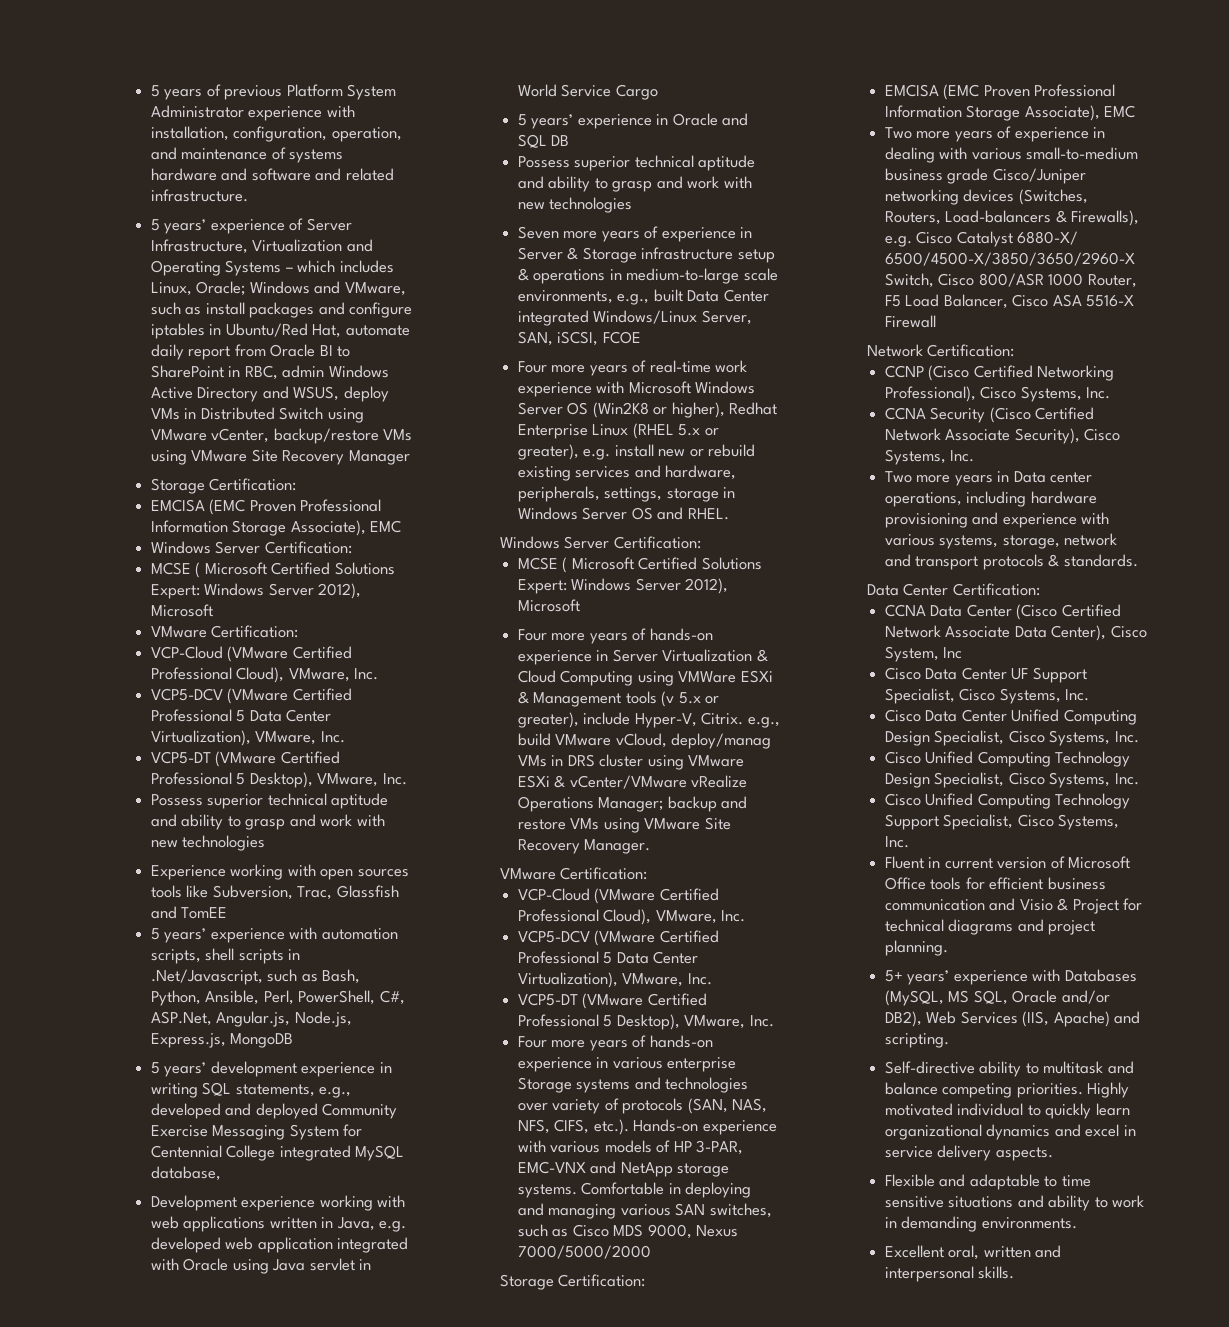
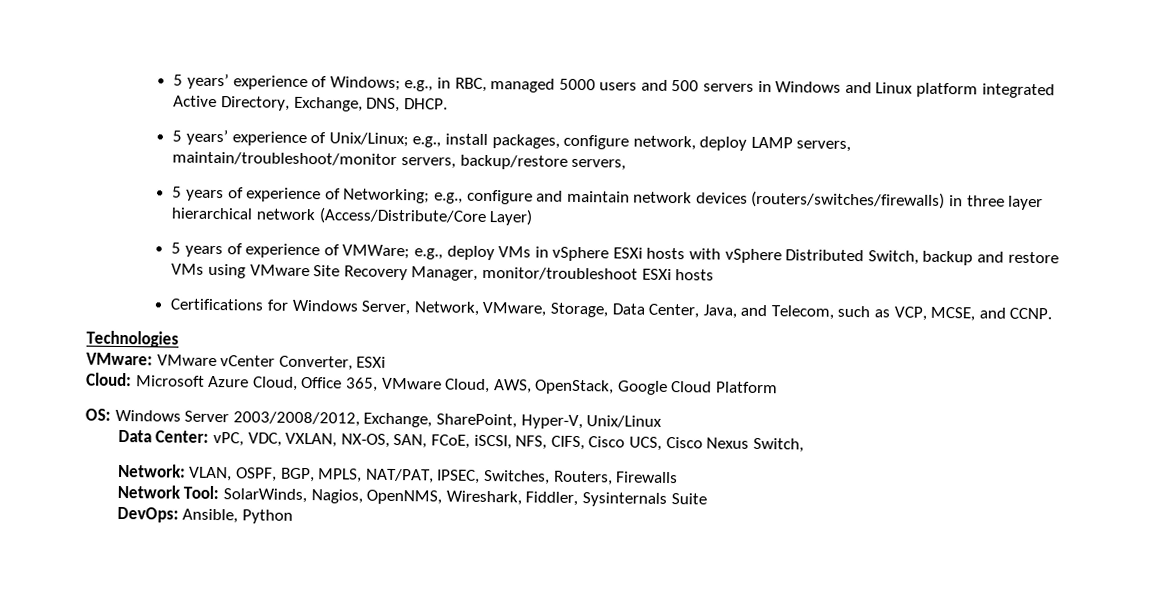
- 5 years of previous Platform System Administrator experience with installation, configuration, operation, and maintenance of systems hardware and software and related infrastructure.
- 5 years’ experience of Server Infrastructure, Virtualization and Operating Systems – which includes Linux, Oracle; Windows and VMware, such as install packages and configure iptables in Ubuntu/Red Hat, automate daily report from Oracle BI to SharePoint in RBC, admin Windows Active Directory and WSUS, deploy VMs in Distributed Switch using VMware vCenter, backup/restore VMs using VMware Site Recovery Manager
- Storage Certification:
- EMCISA (EMC Proven Professional Information Storage Associate), EMC
- Windows Server Certification:
- MCSE ( Microsoft Certified Solutions Expert: Windows Server 2012), Microsoft
- VMware Certification:
- VCP-Cloud (VMware Certified Professional Cloud), VMware, Inc.
- VCP5-DCV (VMware Certified Professional 5 Data Center Virtualization), VMware, Inc.
- VCP5-DT (VMware Certified Professional 5 Desktop), VMware, Inc.
- Possess superior technical aptitude and ability to grasp and work with new technologies
- Experience working with open sources tools like Subversion, Trac, Glassfish and TomEE
- 5 years’ experience with automation scripts, shell scripts in .Net/Javascript, such as Bash, Python, Ansible, Perl, PowerShell, C#, ASP.Net, Angular.js, Node.js, Express.js, MongoDB
- 5 years’ development experience in writing SQL statements, e.g., developed and deployed Community Exercise Messaging System for Centennial College integrated MySQL database,
- Development experience working with web applications written in Java, e.g. developed web application integrated with Oracle using Java servlet in World Service Cargo
- 5 years’ experience in Oracle and SQL DB
- Possess superior technical aptitude and ability to grasp and work with new technologies
- Seven more years of experience in Server & Storage infrastructure setup & operations in medium-to-large scale environments, e.g., built Data Center integrated Windows/Linux Server, SAN, iSCSI, FCOE
- Four more years of real-time work experience with Microsoft Windows Server OS (Win2K8 or higher), Redhat Enterprise Linux (RHEL 5.x or greater), e.g. install new or rebuild existing services and hardware, peripherals, settings, storage in Windows Server OS and RHEL.
- Windows Server Certification:
- MCSE ( Microsoft Certified Solutions Expert: Windows Server 2012), Microsoft
- Four more years of hands-on experience in Server Virtualization & Cloud Computing using VMWare ESXi & Management tools (v 5.x or greater), include Hyper-V, Citrix. e.g., build VMware vCloud, deploy/manag VMs in DRS cluster using VMware ESXi & vCenter/VMware vRealize Operations Manager; backup and restore VMs using VMware Site Recovery Manager.
- VMware Certification:
- VCP-Cloud (VMware Certified Professional Cloud), VMware, Inc.
- VCP5-DCV (VMware Certified Professional 5 Data Center Virtualization), VMware, Inc.
- VCP5-DT (VMware Certified Professional 5 Desktop), VMware, Inc.
- Four more years of hands-on experience in various enterprise Storage systems and technologies over variety of protocols (SAN, NAS, NFS, CIFS, etc.). Hands-on experience with various models of HP 3-PAR, EMC-VNX and NetApp storage systems. Comfortable in deploying and managing various SAN switches, such as Cisco MDS 9000, Nexus 7000/5000/2000
- Storage Certification:
- EMCISA (EMC Proven Professional Information Storage Associate), EMC
- Two more years of experience in dealing with various small-to-medium business grade Cisco/Juniper networking devices (Switches, Routers, Load-balancers & Firewalls), e.g. Cisco Catalyst 6880-X/ 6500/4500-X/3850/3650/2960-X Switch, Cisco 800/ASR 1000 Router, F5 Load Balancer, Cisco ASA 5516-X Firewall
- Network Certification:
- CCNP (Cisco Certified Networking Professional), Cisco Systems, Inc.
- CCNA Security (Cisco Certified Network Associate Security), Cisco Systems, Inc.
- Two more years in Data center operations, including hardware provisioning and experience with various systems, storage, network and transport protocols & standards.
- Data Center Certification:
- CCNA Data Center (Cisco Certified Network Associate Data Center), Cisco System, Inc
- Cisco Data Center UF Support Specialist, Cisco Systems, Inc.
- Cisco Data Center Unified Computing Design Specialist, Cisco Systems, Inc.
- Cisco Unified Computing Technology Design Specialist, Cisco Systems, Inc.
- Cisco Unified Computing Technology Support Specialist, Cisco Systems, Inc.
- Fluent in current version of Microsoft Office tools for efficient business communication and Visio & Project for technical diagrams and project planning.
- 5+ years’ experience with Databases (MySQL, MS SQL, Oracle and/or DB2), Web Services (IIS, Apache) and scripting.
- Self-directive ability to multitask and balance competing priorities. Highly motivated individual to quickly learn organizational dynamics and excel in service delivery aspects.
- Flexible and adaptable to time sensitive situations and ability to work in demanding environments.
- Excellent oral, written and interpersonal skills.
+ 5 years’ experience of Windows; e.g., in RBC, managed 5000 users and 500 servers in Windows and Linux platform integrated Active Directory, Exchange, DNS, DHCP.
+ 5 years’ experience of Unix/Linux; e.g., install packages, configure network, deploy LAMP servers, maintain/troubleshoot/monitor servers, backup/restore servers,
+ 5 years of experience of Networking; e.g., configure and maintain network devices (routers/switches/firewalls) in three layer hierarchical network (Access/Distribute/Core Layer)
+ 5 years of experience of VMWare; e.g., deploy VMs in vSphere ESXi hosts with vSphere Distributed Switch, backup and restore VMs using VMware Site Recovery Manager, monitor/troubleshoot ESXi hosts
+ Certifications for Windows Server, Network, VMware, Storage, Data Center, Java, and Telecom, such as VCP, MCSE, and CCNP.
+ Technologies
+ VMware: VMware vCenter Converter, ESXi
+ Cloud: Microsoft Azure Cloud, Office 365, VMware Cloud, AWS, OpenStack, Google Cloud Platform
+ OS: Windows Server 2003/2008/2012, Exchange, SharePoint, Hyper-V, Unix/Linux
+ Data Center: vPC, VDC, VXLAN, NX-OS, SAN, FCoE, iSCSI, NFS, CIFS, Cisco UCS, Cisco Nexus Switch,
+ Network: VLAN, OSPF, BGP, MPLS, NAT/PAT, IPSEC, Switches, Routers, Firewalls
+ Network Tool: SolarWinds, Nagios, OpenNMS, Wireshark, Fiddler, Sysinternals Suite
+ DevOps: Ansible, Python

